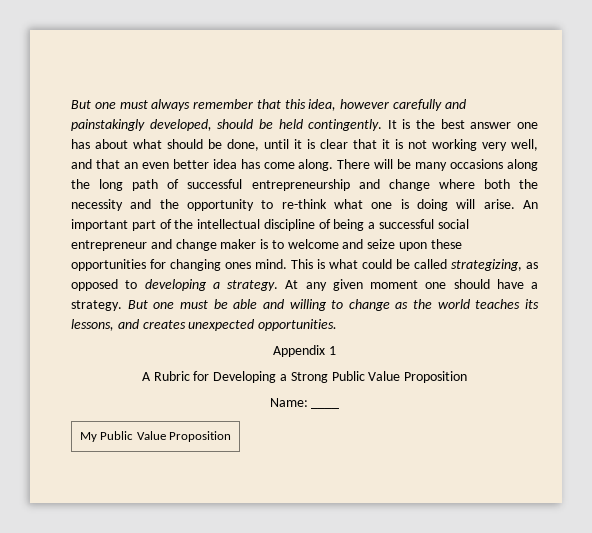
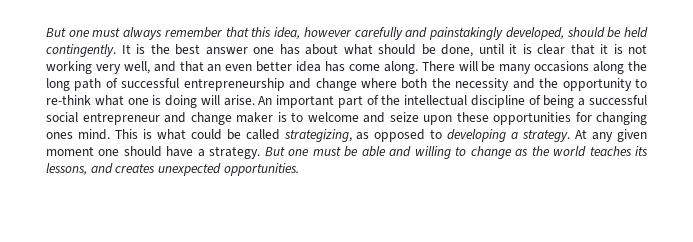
- Appendix 1
- A Rubric for Developing a Strong Public Value Proposition
- Name: ____
- My Public Value Proposition

